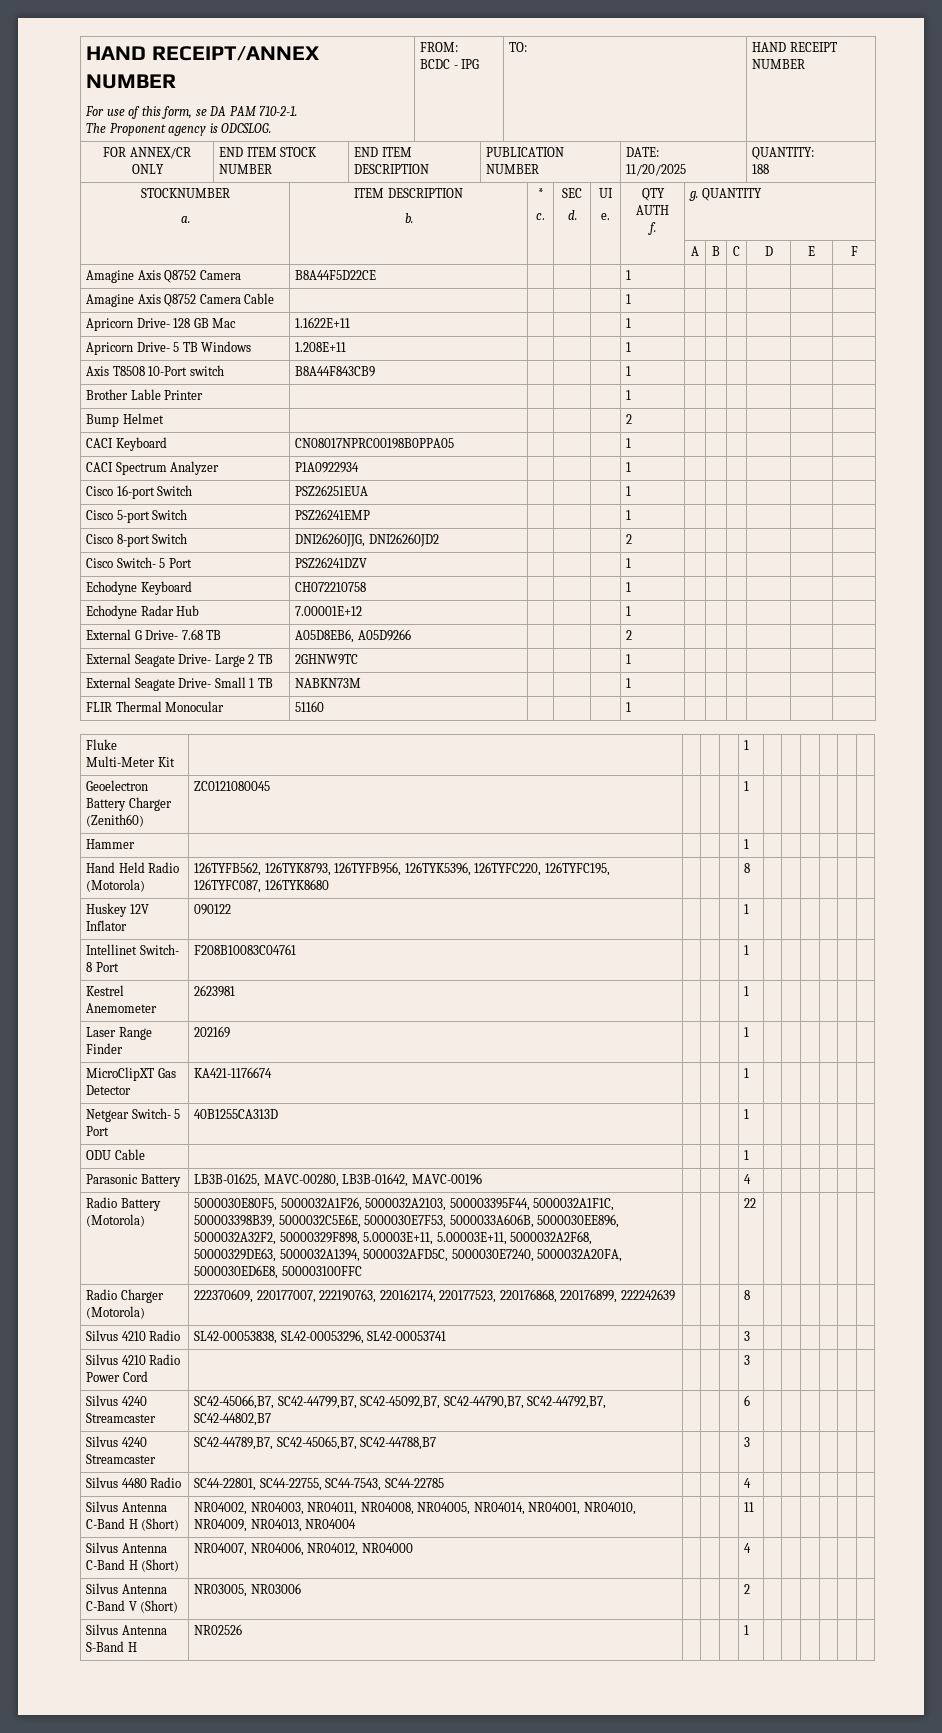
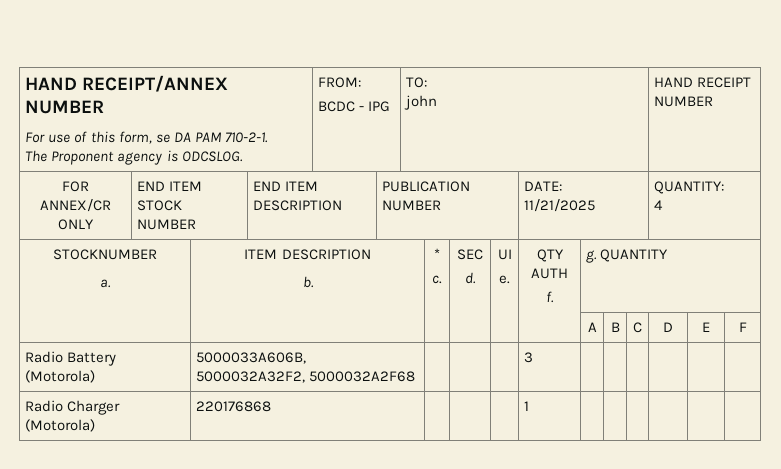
  HAND RECEIPT/ANNEX NUMBER
  For use of this form, se DA PAM 710-2-1.
  The Proponent agency is ODCSLOG. | FROM:
- BCDC - IPG | TO: | HAND RECEIPT NUMBER
+ BCDC - IPG | TO:
+ john | HAND RECEIPT NUMBER
  FOR ANNEX/CR ONLY | END ITEM STOCK NUMBER | END ITEM DESCRIPTION | PUBLICATION NUMBER | DATE:
- 11/20/2025 | QUANTITY:
- 188
+ 11/21/2025 | QUANTITY:
+ 4
- Amagine Axis Q8752 Camera | B8A44F5D22CE | | | | 1 | | | | | |
- Amagine Axis Q8752 Camera Cable | | | | | 1 | | | | | |
- Apricorn Drive- 128 GB Mac | 1.1622E+11 | | | | 1 | | | | | |
- Apricorn Drive- 5 TB Windows | 1.208E+11 | | | | 1 | | | | | |
- Axis T8508 10-Port switch | B8A44F843CB9 | | | | 1 | | | | | |
- Brother Lable Printer | | | | | 1 | | | | | |
- Bump Helmet | | | | | 2 | | | | | |
- CACI Keyboard | CN08017NPRC00198B0PPA05 | | | | 1 | | | | | |
- CACI Spectrum Analyzer | P1A0922934 | | | | 1 | | | | | |
- Cisco 16-port Switch | PSZ26251EUA | | | | 1 | | | | | |
- Cisco 5-port Switch | PSZ26241EMP | | | | 1 | | | | | |
- Cisco 8-port Switch | DNI26260JJG, DNI26260JD2 | | | | 2 | | | | | |
- Cisco Switch- 5 Port | PSZ26241DZV | | | | 1 | | | | | |
- Echodyne Keyboard | CH072210758 | | | | 1 | | | | | |
- Echodyne Radar Hub | 7.00001E+12 | | | | 1 | | | | | |
- External G Drive- 7.68 TB | A05D8EB6, A05D9266 | | | | 2 | | | | | |
- External Seagate Drive- Large 2 TB | 2GHNW9TC | | | | 1 | | | | | |
- External Seagate Drive- Small 1 TB | NABKN73M | | | | 1 | | | | | |
- FLIR Thermal Monocular | 51160 | | | | 1 | | | | | |
- Fluke Multi-Meter Kit | | | | | 1 | | | | | |
- Geoelectron Battery Charger (Zenith60) | ZC0121080045 | | | | 1 | | | | | |
- Hammer | | | | | 1 | | | | | |
- Hand Held Radio (Motorola) | 126TYFB562, 126TYK8793, 126TYFB956, 126TYK5396, 126TYFC220, 126TYFC195, 126TYFC087, 126TYK8680 | | | | 8 | | | | | |
- Huskey 12V Inflator | 090122 | | | | 1 | | | | | |
- Intellinet Switch- 8 Port | F208B10083C04761 | | | | 1 | | | | | |
- Kestrel Anemometer | 2623981 | | | | 1 | | | | | |
- Laser Range Finder | 202169 | | | | 1 | | | | | |
- MicroClipXT Gas Detector | KA421-1176674 | | | | 1 | | | | | |
- Netgear Switch- 5 Port | 40B1255CA313D | | | | 1 | | | | | |
- ODU Cable | | | | | 1 | | | | | |
- Parasonic Battery | LB3B-01625, MAVC-00280, LB3B-01642, MAVC-00196 | | | | 4 | | | | | |
- Radio Battery (Motorola) | 5000030E80F5, 5000032A1F26, 5000032A2103, 500003395F44, 5000032A1F1C, 500003398B39, 5000032C5E6E, 5000030E7F53, 5000033A606B, 5000030EE896, 5000032A32F2, 50000329F898, 5.00003E+11, 5.00003E+11, 5000032A2F68, 50000329DE63, 5000032A1394, 5000032AFD5C, 5000030E7240, 5000032A20FA, 5000030ED6E8, 500003100FFC | | | | 22 | | | | | |
- Radio Charger (Motorola) | 222370609, 220177007, 222190763, 220162174, 220177523, 220176868, 220176899, 222242639 | | | | 8 | | | | | |
- Silvus 4210 Radio | SL42-00053838, SL42-00053296, SL42-00053741 | | | | 3 | | | | | |
- Silvus 4210 Radio Power Cord | | | | | 3 | | | | | |
- Silvus 4240 Streamcaster | SC42-45066,B7, SC42-44799,B7, SC42-45092,B7, SC42-44790,B7, SC42-44792,B7, SC42-44802,B7 | | | | 6 | | | | | |
- Silvus 4240 Streamcaster | SC42-44789,B7, SC42-45065,B7, SC42-44788,B7 | | | | 3 | | | | | |
- Silvus 4480 Radio | SC44-22801, SC44-22755, SC44-7543, SC44-22785 | | | | 4 | | | | | |
- Silvus Antenna C-Band H (Short) | NR04002, NR04003, NR04011, NR04008, NR04005, NR04014, NR04001, NR04010, NR04009, NR04013, NR04004 | | | | 11 | | | | | |
- Silvus Antenna C-Band H (Short) | NR04007, NR04006, NR04012, NR04000 | | | | 4 | | | | | |
- Silvus Antenna C-Band V (Short) | NR03005, NR03006 | | | | 2 | | | | | |
- Silvus Antenna S-Band H | NR02526 | | | | 1 | | | | | |
+ Radio Battery (Motorola) | 5000033A606B, 5000032A32F2, 5000032A2F68 | | | | 3 | | | | | |
+ Radio Charger (Motorola) | 220176868 | | | | 1 | | | | | |

